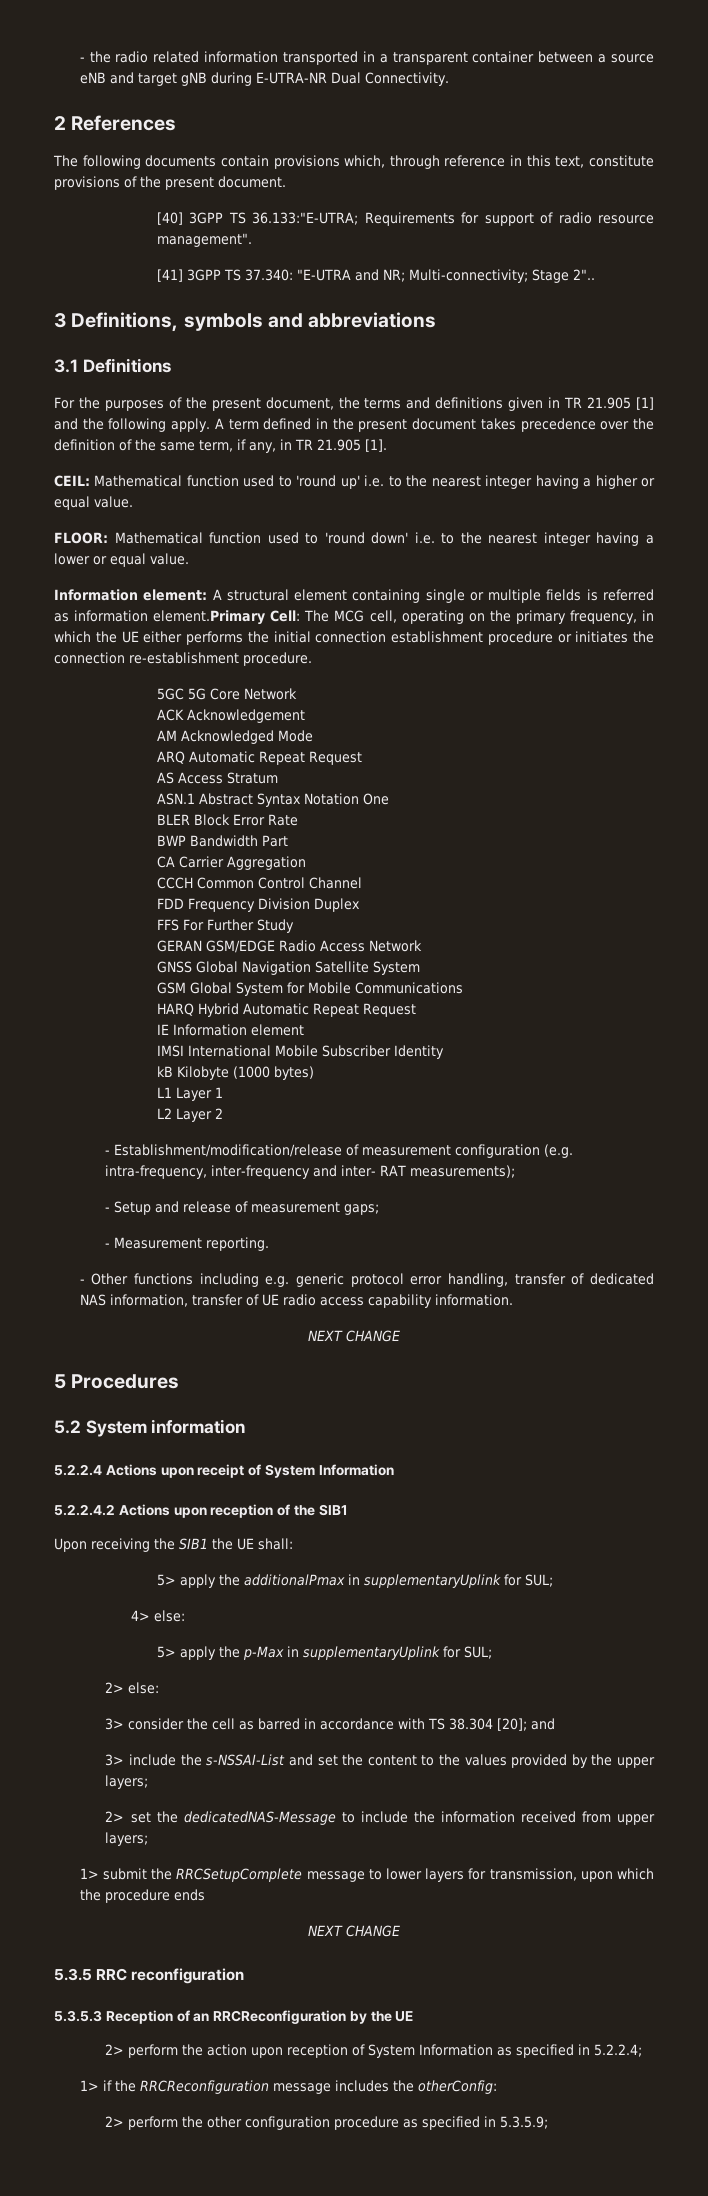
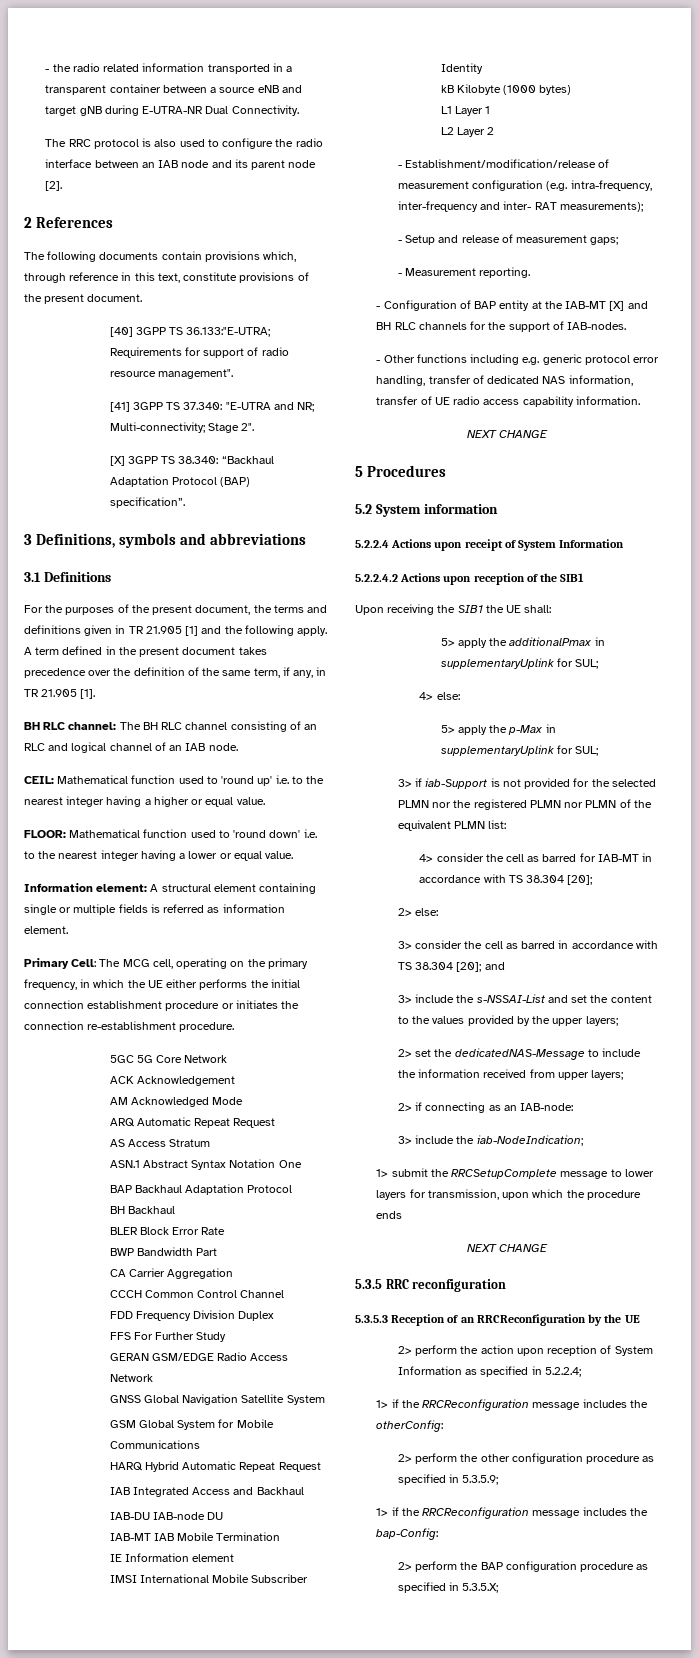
+ The RRC protocol is also used to configure the radio interface between an IAB node and its parent node [2].
- [41] 3GPP TS 37.340: "E-UTRA and NR; Multi-connectivity; Stage 2"..
+ [41] 3GPP TS 37.340: "E-UTRA and NR; Multi-connectivity; Stage 2".
+ [X] 3GPP TS 38.340: “Backhaul Adaptation Protocol (BAP) specification”.
+ BH RLC channel: The BH RLC channel consisting of an RLC and logical channel of an IAB node.
- Information element: A structural element containing single or multiple fields is referred as information element.Primary Cell: The MCG cell, operating on the primary frequency, in which the UE either performs the initial connection establishment procedure or initiates the connection re-establishment procedure.
+ Information element: A structural element containing single or multiple fields is referred as information element.
+ Primary Cell: The MCG cell, operating on the primary frequency, in which the UE either performs the initial connection establishment procedure or initiates the connection re-establishment procedure.
+ BAP Backhaul Adaptation Protocol
+ BH Backhaul
+ IAB Integrated Access and Backhaul
+ IAB-DU IAB-node DU
+ IAB-MT IAB Mobile Termination
+ - Configuration of BAP entity at the IAB-MT [X] and BH RLC channels for the support of IAB-nodes.
+ 3> if iab-Support is not provided for the selected PLMN nor the registered PLMN nor PLMN of the equivalent PLMN list:
+ 4> consider the cell as barred for IAB-MT in accordance with TS 38.304 [20];
+ 2> if connecting as an IAB-node:
+ 3> include the iab-NodeIndication;
+ 1> if the RRCReconfiguration message includes the bap-Config:
+ 2> perform the BAP configuration procedure as specified in 5.3.5.X;

